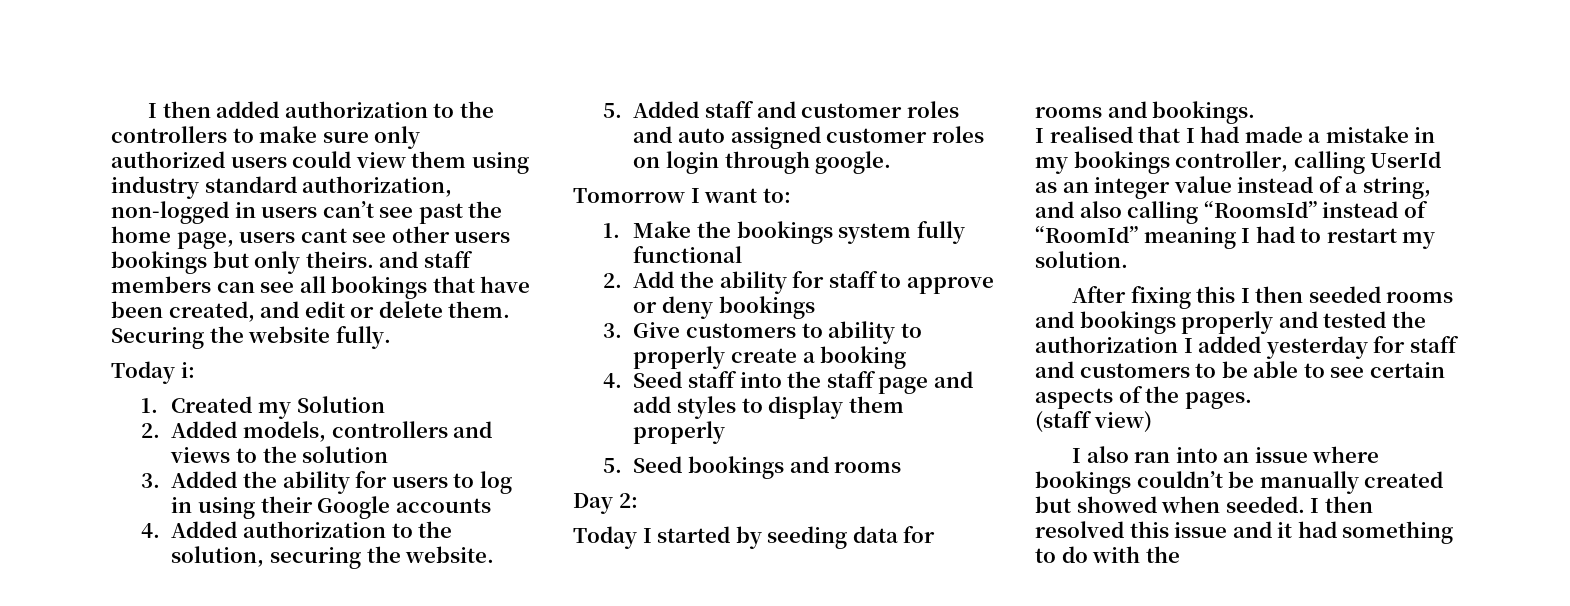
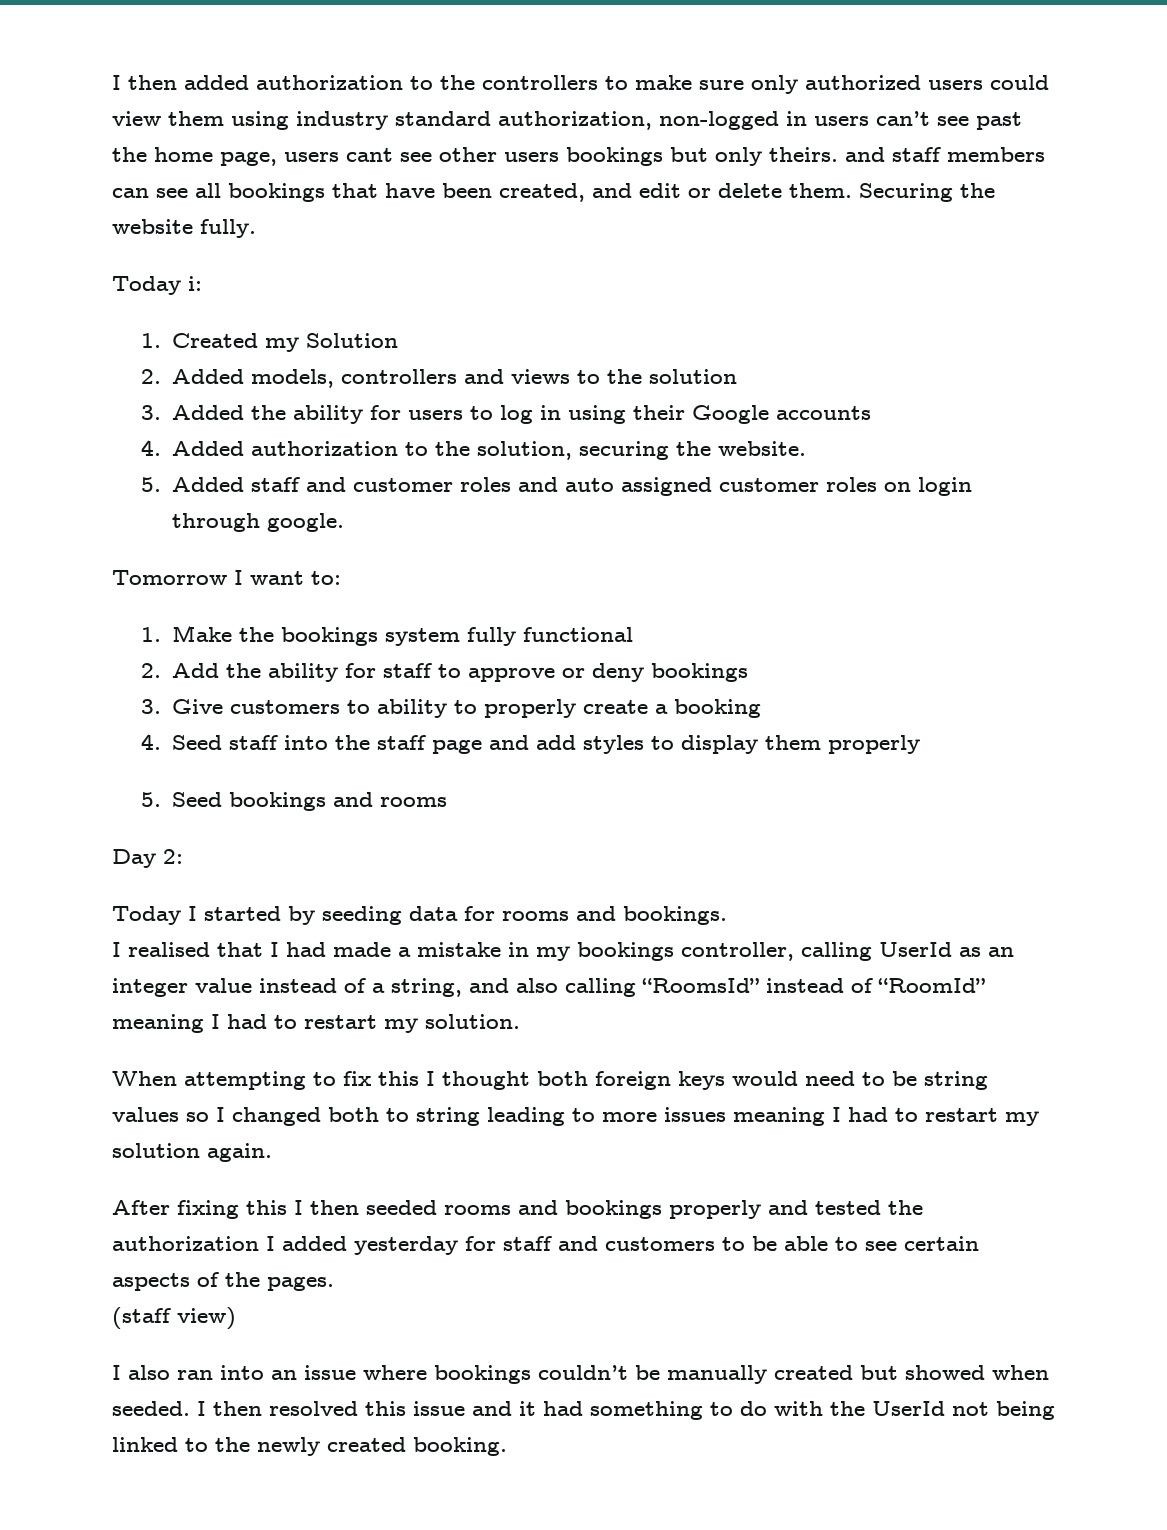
+ When attempting to fix this I thought both foreign keys would need to be string values so I changed both to string leading to more issues meaning I had to restart my solution again.
- I then resolved this issue and it had something to do with the
+ I then resolved this issue and it had something to do with the UserId not being linked to the newly created booking.

